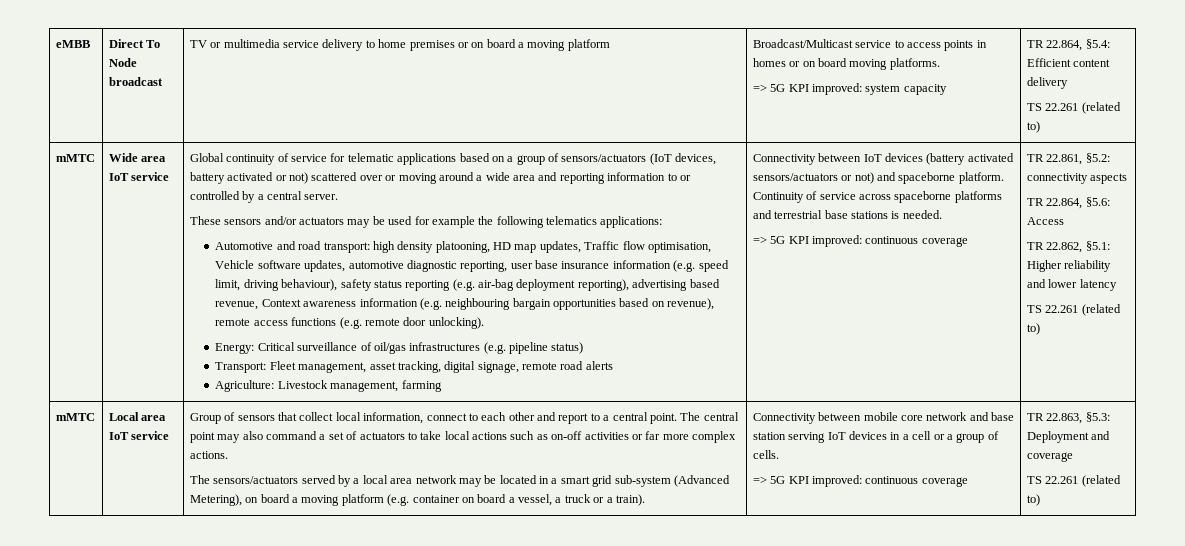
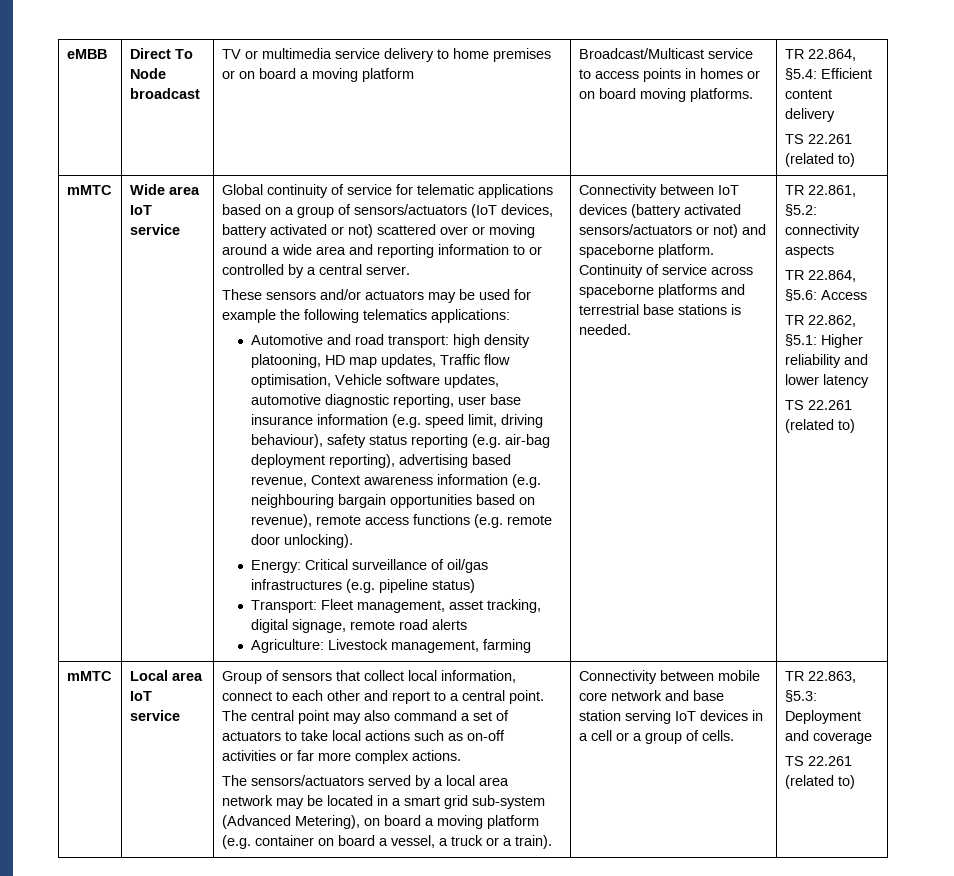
- => 5G KPI improved: system capacity
  Continuity of service across spaceborne platforms and terrestrial base stations is needed.
- => 5G KPI improved: continuous coverage
  Connectivity between mobile core network and base station serving IoT devices in a cell or a group of cells.
- => 5G KPI improved: continuous coverage

